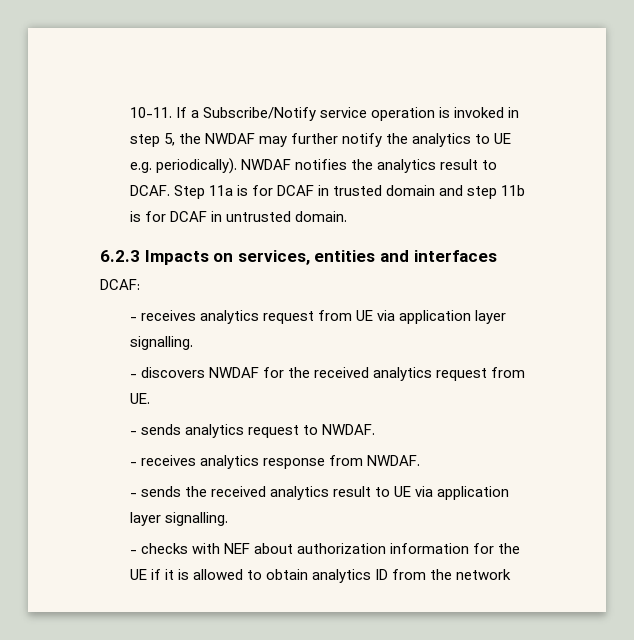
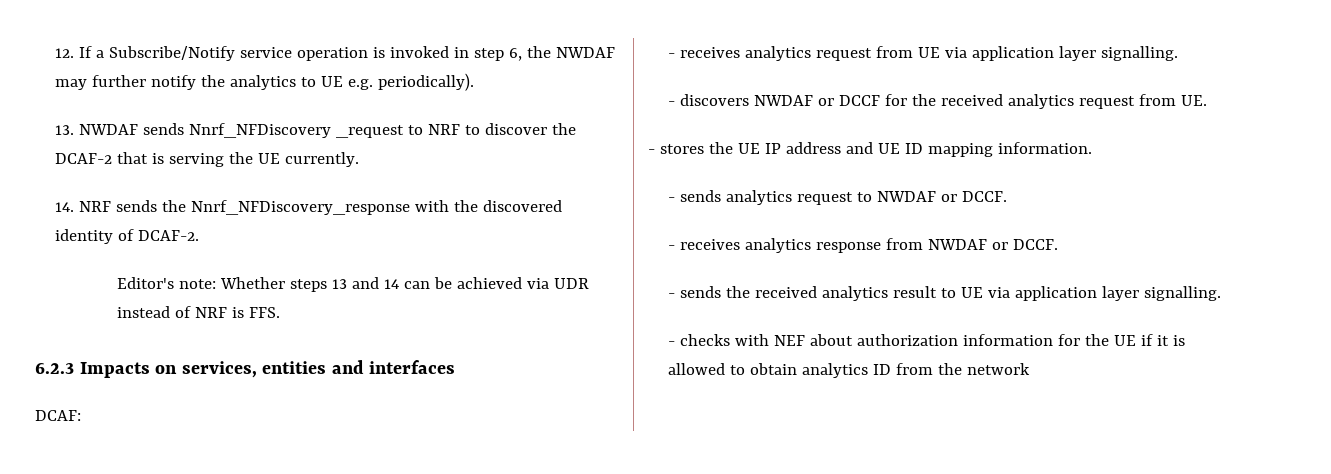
- 10-11. If a Subscribe/Notify service operation is invoked in step 5, the NWDAF may further notify the analytics to UE e.g. periodically). NWDAF notifies the analytics result to DCAF. Step 11a is for DCAF in trusted domain and step 11b is for DCAF in untrusted domain.
+ 12. If a Subscribe/Notify service operation is invoked in step 6, the NWDAF may further notify the analytics to UE e.g. periodically).
+ 13. NWDAF sends Nnrf_NFDiscovery _request to NRF to discover the DCAF-2 that is serving the UE currently.
+ 14. NRF sends the Nnrf_NFDiscovery_response with the discovered identity of DCAF-2.
+ Editor's note: Whether steps 13 and 14 can be achieved via UDR instead of NRF is FFS.
- - discovers NWDAF for the received analytics request from UE.
+ - discovers NWDAF or DCCF for the received analytics request from UE.
+ - stores the UE IP address and UE ID mapping information.
- - sends analytics request to NWDAF.
+ - sends analytics request to NWDAF or DCCF.
- - receives analytics response from NWDAF.
+ - receives analytics response from NWDAF or DCCF.

